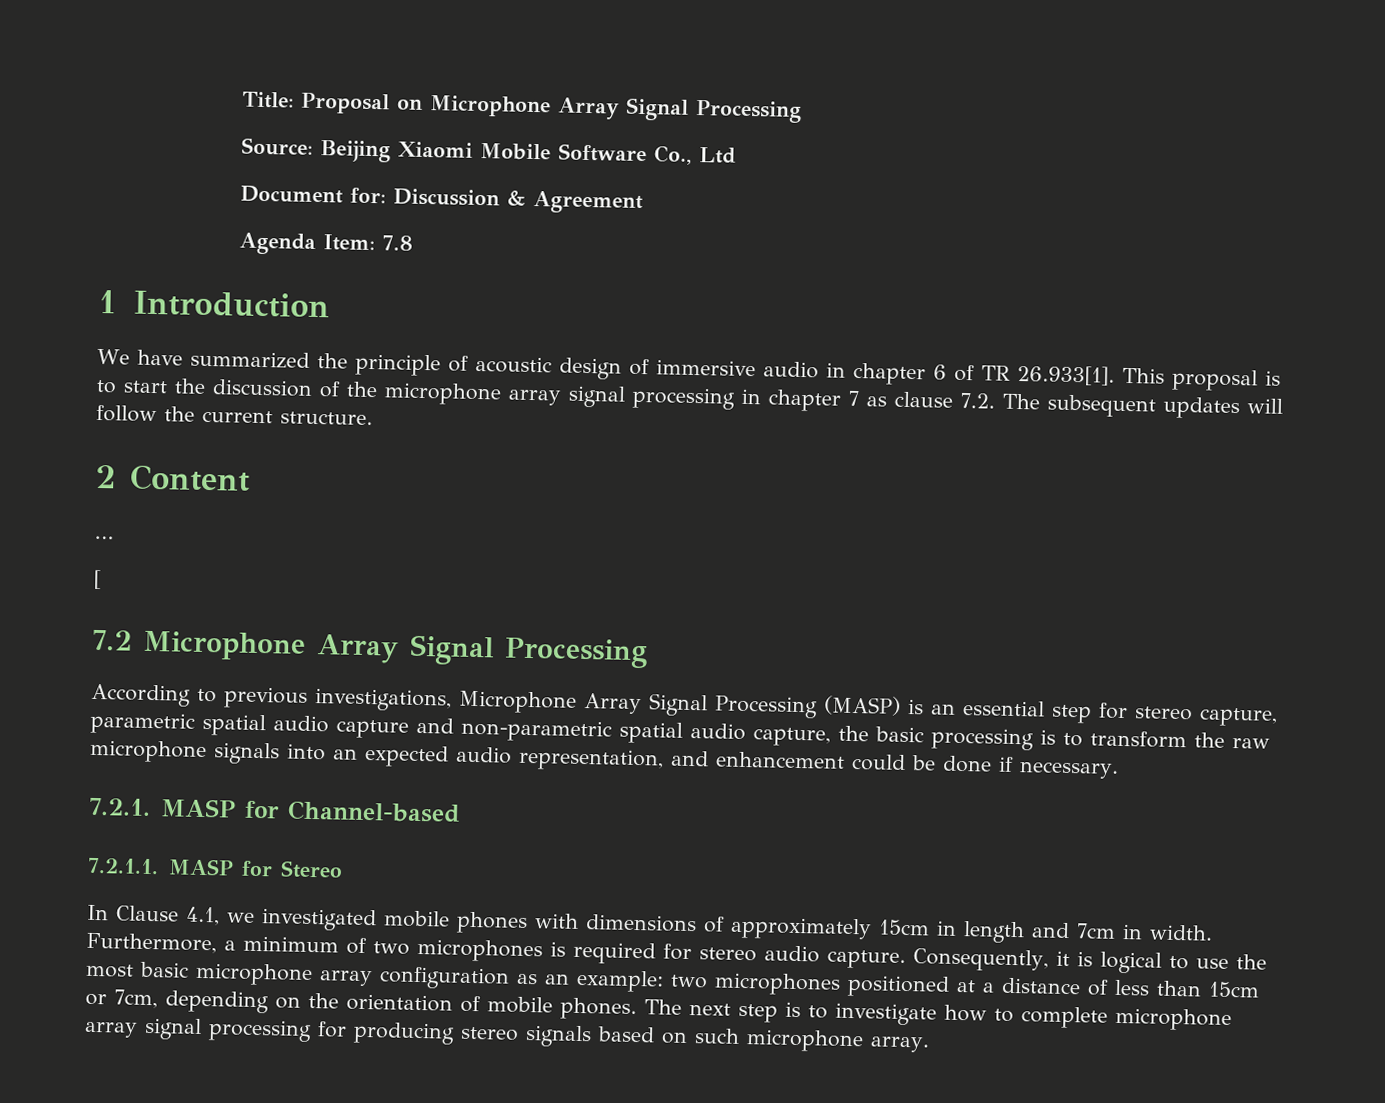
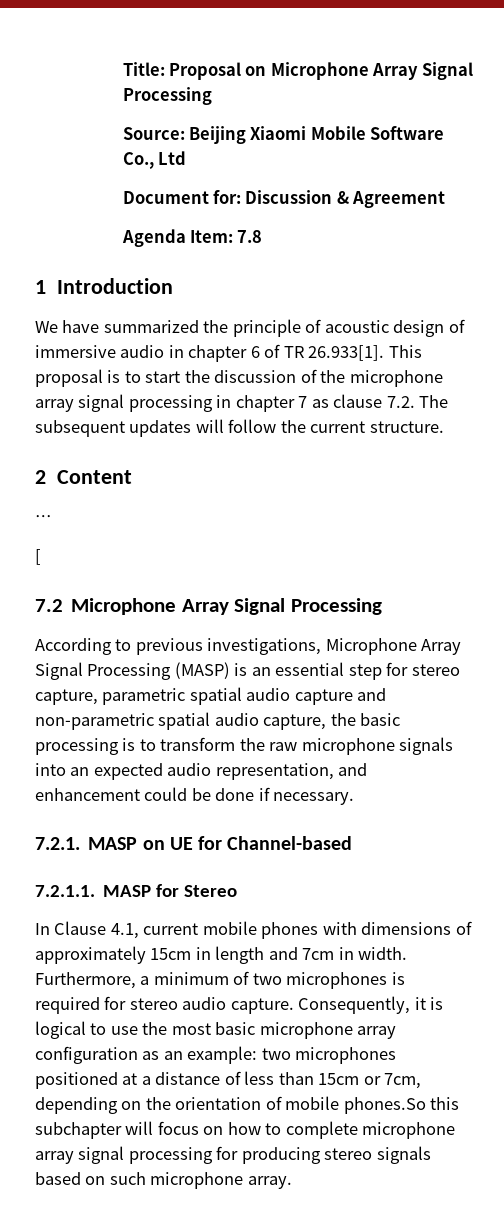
- 7.2.1. MASP for Channel-based
+ 7.2.1. MASP on UE for Channel-based
- In Clause 4.1, we investigated mobile phones with dimensions of approximately 15cm in length and 7cm in width.
+ In Clause 4.1, current mobile phones with dimensions of approximately 15cm in length and 7cm in width.
- Consequently, it is logical to use the most basic microphone array configuration as an example: two microphones positioned at a distance of less than 15cm or 7cm, depending on the orientation of mobile phones. The next step is to investigate how to complete microphone array signal processing for producing stereo signals based on such microphone array.
+ Consequently, it is logical to use the most basic microphone array configuration as an example: two microphones positioned at a distance of less than 15cm or 7cm, depending on the orientation of mobile phones.So this subchapter will focus on how to complete microphone array signal processing for producing stereo signals based on such microphone array.

